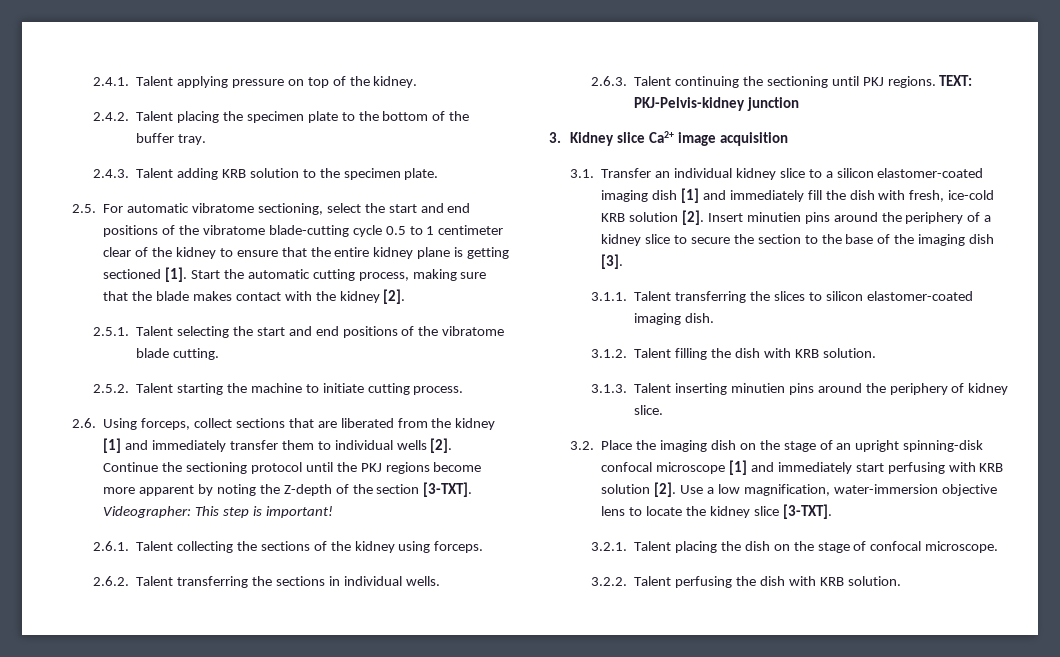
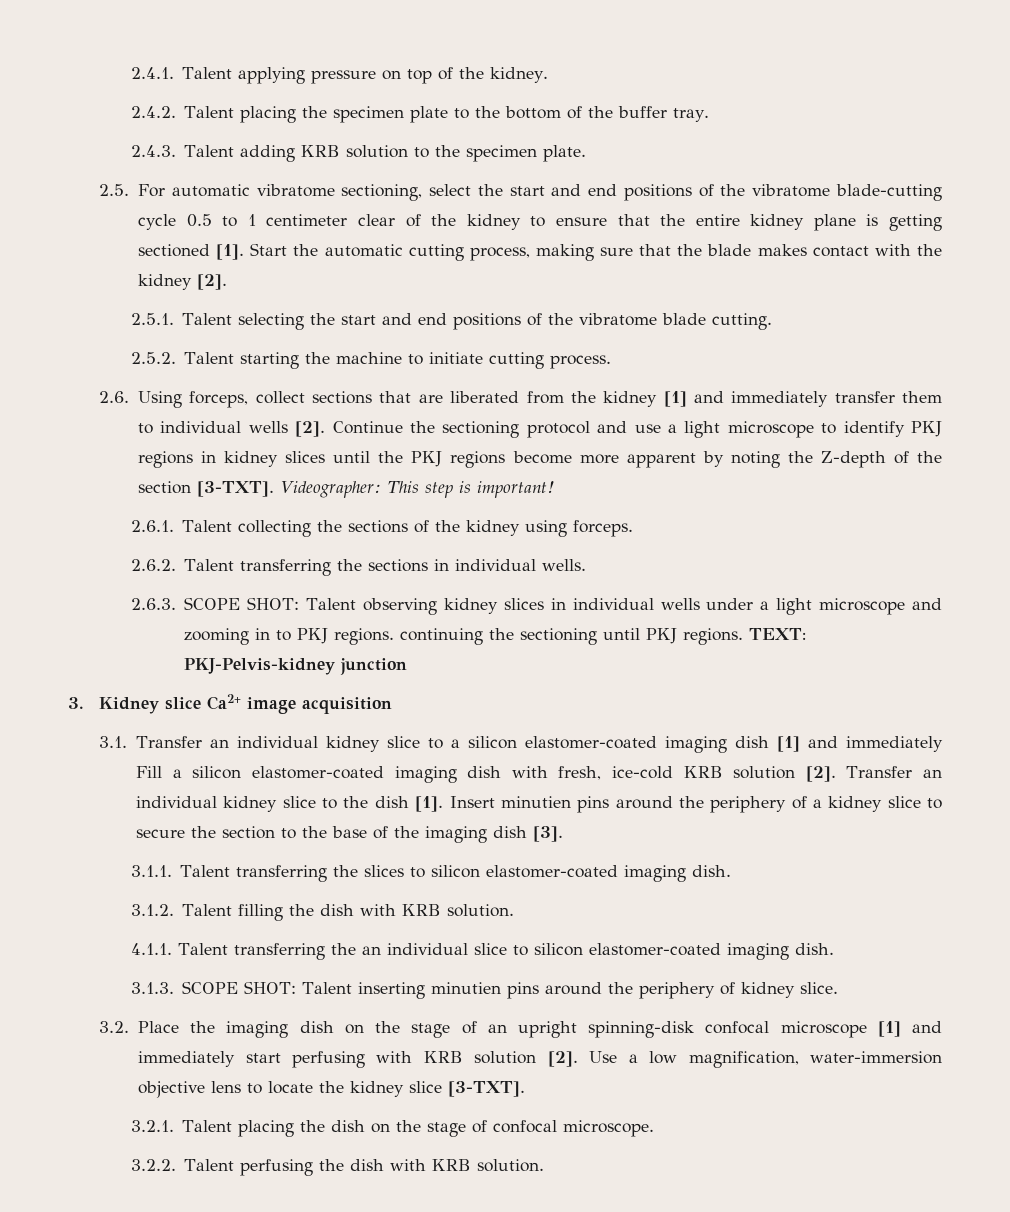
- Continue the sectioning protocol until the PKJ regions become more apparent by noting the Z-depth of the section [3-TXT].
+ Continue the sectioning protocol and use a light microscope to identify PKJ regions in kidney slices until the PKJ regions become more apparent by noting the Z-depth of the section [3-TXT].
- 2.6.3. Talent continuing the sectioning until PKJ regions.
+ 2.6.3. SCOPE SHOT: Talent observing kidney slices in individual wells under a light microscope and zooming in to PKJ regions. continuing the sectioning until PKJ regions.
- 3.1. Transfer an individual kidney slice to a silicon elastomer-coated imaging dish [1] and immediately fill the dish with fresh, ice-cold KRB solution [2].
+ 3.1. Transfer an individual kidney slice to a silicon elastomer-coated imaging dish [1] and immediately Fill a silicon elastomer-coated imaging dish with fresh, ice-cold KRB solution [2].
+ Transfer an individual kidney slice to the dish [1].
+ 4.1.1. Talent transferring the an individual slice to silicon elastomer-coated imaging dish.
- 3.1.3. Talent inserting minutien pins around the periphery of kidney slice.
+ 3.1.3. SCOPE SHOT: Talent inserting minutien pins around the periphery of kidney slice.

